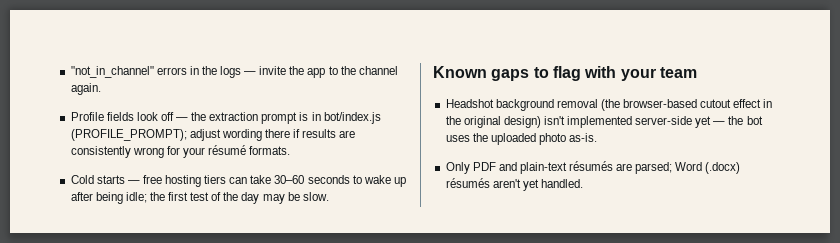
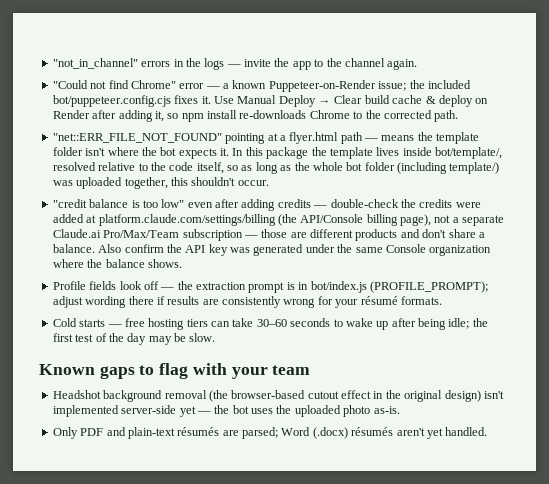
+ "Could not find Chrome" error — a known Puppeteer-on-Render issue; the included bot/puppeteer.config.cjs fixes it. Use Manual Deploy → Clear build cache & deploy on Render after adding it, so npm install re-downloads Chrome to the corrected path.
+ "net::ERR_FILE_NOT_FOUND" pointing at a flyer.html path — means the template folder isn't where the bot expects it. In this package the template lives inside bot/template/, resolved relative to the code itself, so as long as the whole bot folder (including template/) was uploaded together, this shouldn't occur.
+ "credit balance is too low" even after adding credits — double-check the credits were added at platform.claude.com/settings/billing (the API/Console billing page), not a separate Claude.ai Pro/Max/Team subscription — those are different products and don't share a balance. Also confirm the API key was generated under the same Console organization where the balance shows.

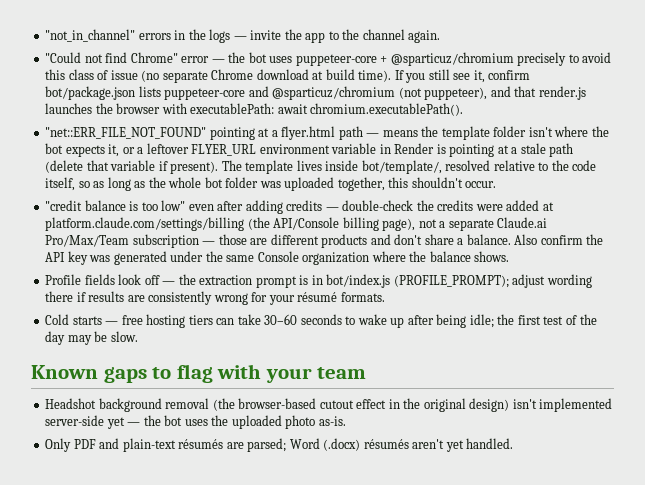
- "Could not find Chrome" error — a known Puppeteer-on-Render issue; the included bot/puppeteer.config.cjs fixes it. Use Manual Deploy → Clear build cache & deploy on Render after adding it, so npm install re-downloads Chrome to the corrected path.
+ "Could not find Chrome" error — the bot uses puppeteer-core + @sparticuz/chromium precisely to avoid this class of issue (no separate Chrome download at build time). If you still see it, confirm bot/package.json lists puppeteer-core and @sparticuz/chromium (not puppeteer), and that render.js launches the browser with executablePath: await chromium.executablePath().
- "net::ERR_FILE_NOT_FOUND" pointing at a flyer.html path — means the template folder isn't where the bot expects it. In this package the template lives inside bot/template/, resolved relative to the code itself, so as long as the whole bot folder (including template/) was uploaded together, this shouldn't occur.
+ "net::ERR_FILE_NOT_FOUND" pointing at a flyer.html path — means the template folder isn't where the bot expects it, or a leftover FLYER_URL environment variable in Render is pointing at a stale path (delete that variable if present). The template lives inside bot/template/, resolved relative to the code itself, so as long as the whole bot folder was uploaded together, this shouldn't occur.

